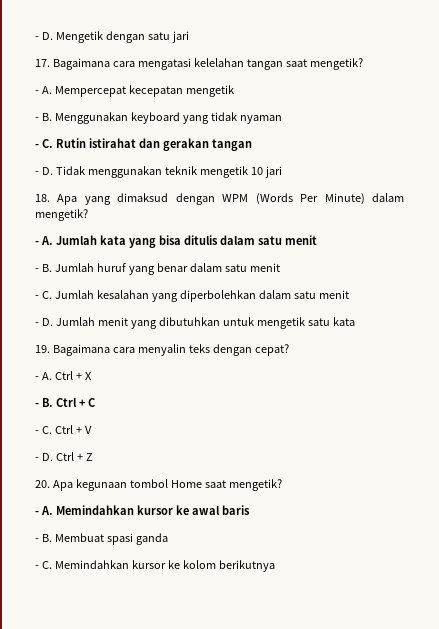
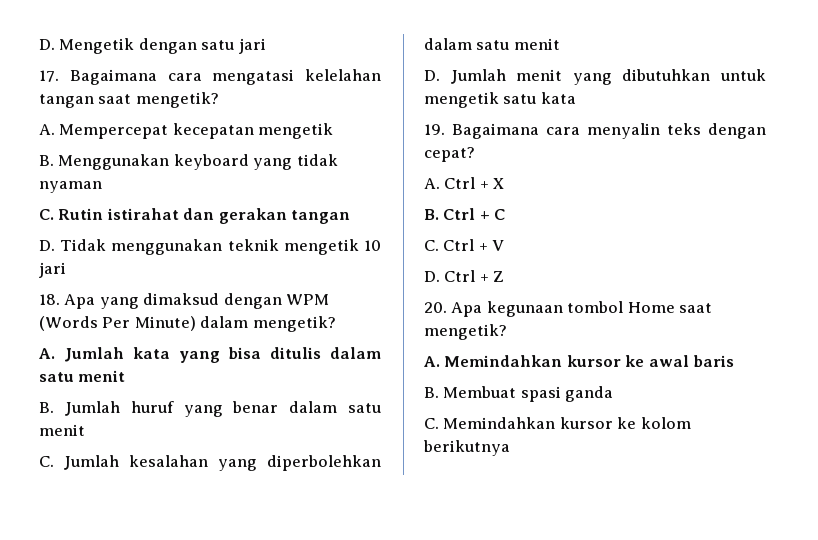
- - D. Mengetik dengan satu jari
+ D. Mengetik dengan satu jari
- - A. Mempercepat kecepatan mengetik
+ A. Mempercepat kecepatan mengetik
- - B. Menggunakan keyboard yang tidak nyaman
+ B. Menggunakan keyboard yang tidak nyaman
- - C. Rutin istirahat dan gerakan tangan
+ C. Rutin istirahat dan gerakan tangan
- - D. Tidak menggunakan teknik mengetik 10 jari
+ D. Tidak menggunakan teknik mengetik 10 jari
- - A. Jumlah kata yang bisa ditulis dalam satu menit
+ A. Jumlah kata yang bisa ditulis dalam satu menit
- - B. Jumlah huruf yang benar dalam satu menit
+ B. Jumlah huruf yang benar dalam satu menit
- - C. Jumlah kesalahan yang diperbolehkan dalam satu menit
+ C. Jumlah kesalahan yang diperbolehkan dalam satu menit
- - D. Jumlah menit yang dibutuhkan untuk mengetik satu kata
+ D. Jumlah menit yang dibutuhkan untuk mengetik satu kata
- - A. Ctrl + X
+ A. Ctrl + X
- - B. Ctrl + C
+ B. Ctrl + C
- - C. Ctrl + V
+ C. Ctrl + V
- - D. Ctrl + Z
+ D. Ctrl + Z
- - A. Memindahkan kursor ke awal baris
+ A. Memindahkan kursor ke awal baris
- - B. Membuat spasi ganda
+ B. Membuat spasi ganda
- - C. Memindahkan kursor ke kolom berikutnya
+ C. Memindahkan kursor ke kolom berikutnya

